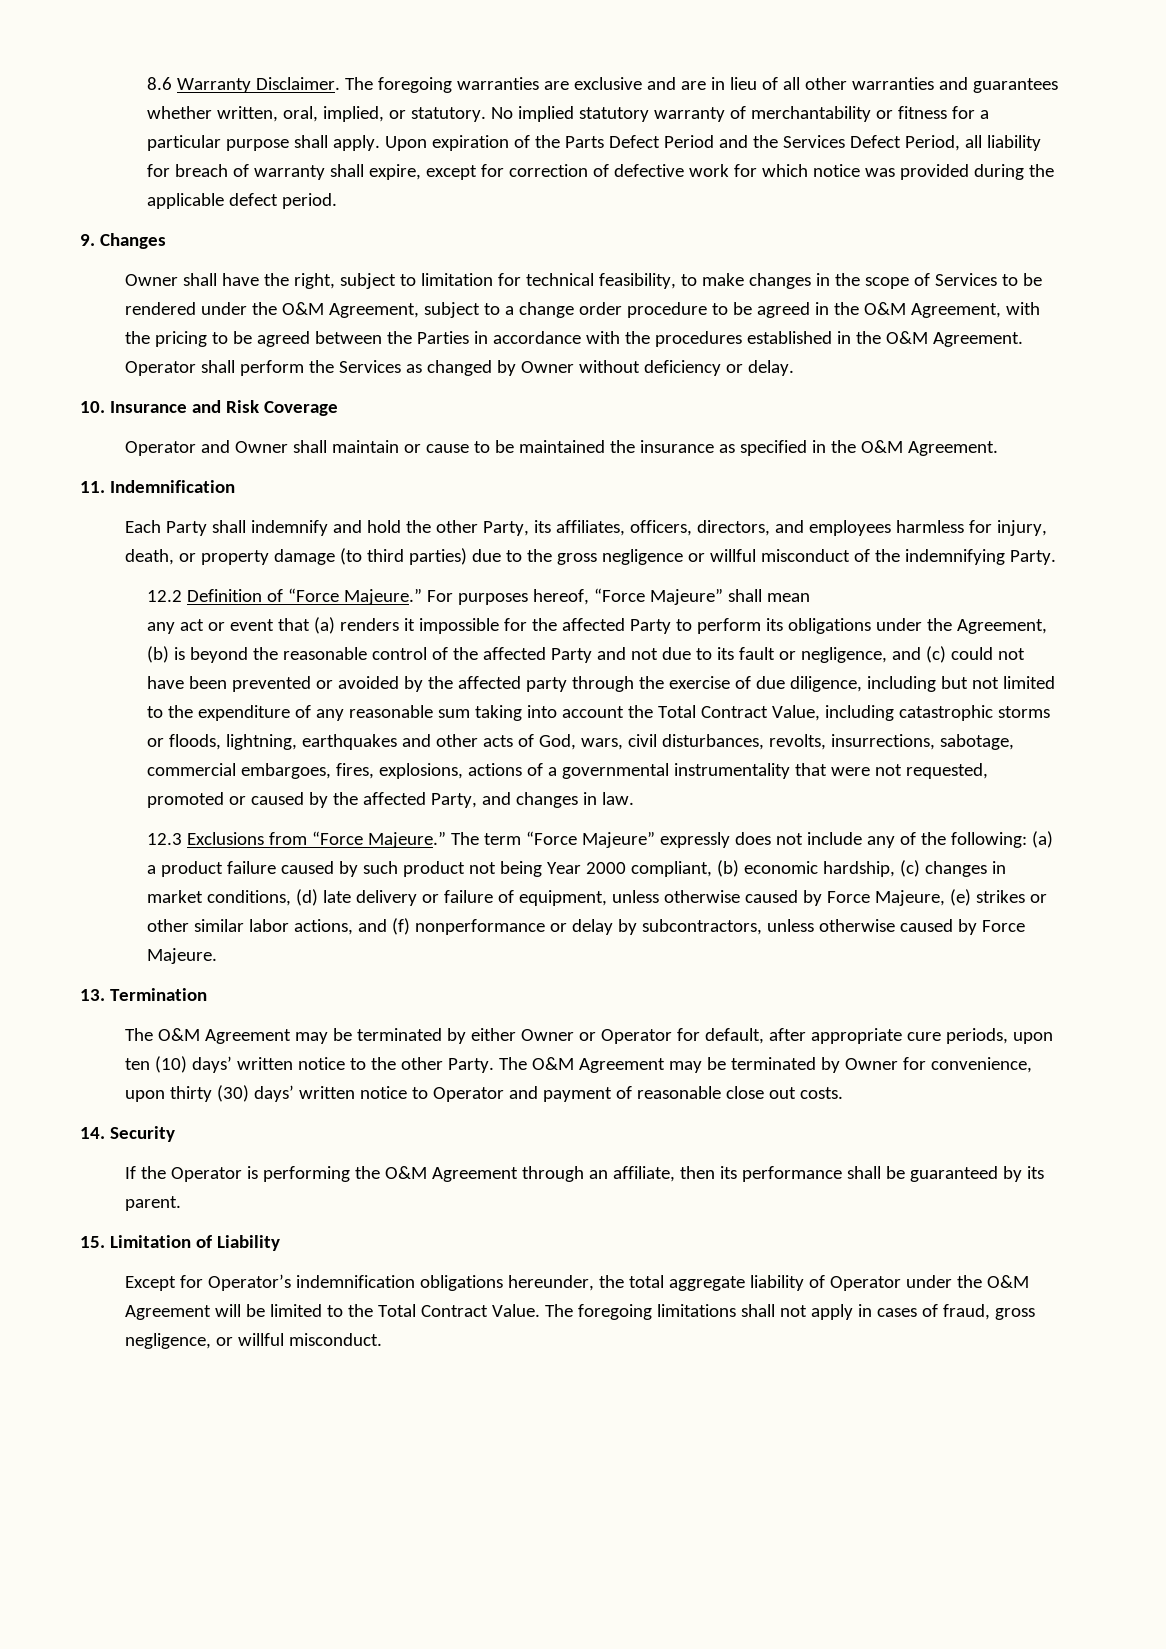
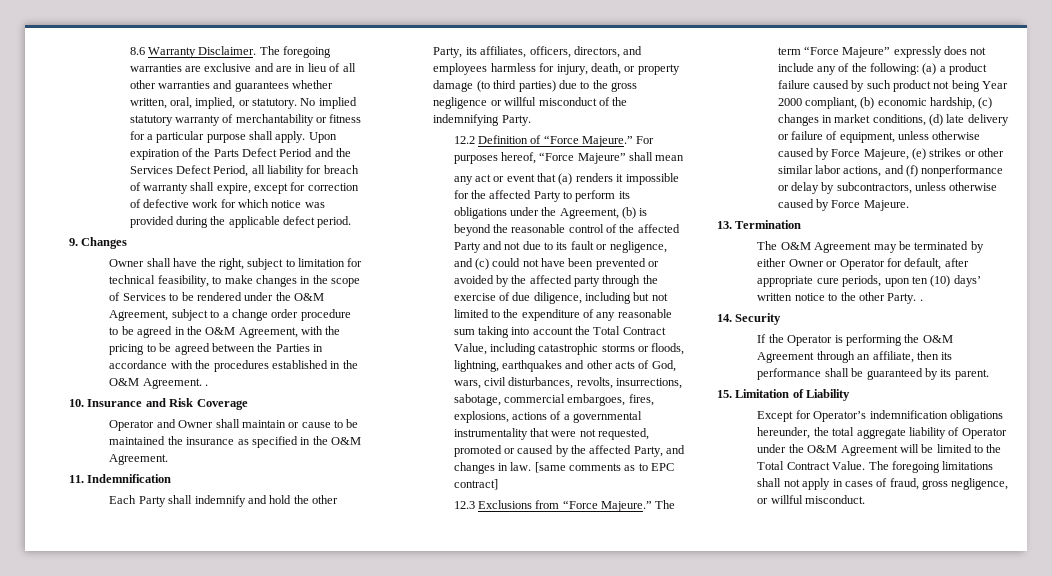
- Owner shall have the right, subject to limitation for technical feasibility, to make changes in the scope of Services to be rendered under the O&M Agreement, subject to a change order procedure to be agreed in the O&M Agreement, with the pricing to be agreed between the Parties in accordance with the procedures established in the O&M Agreement. Operator shall perform the Services as changed by Owner without deficiency or delay.
+ Owner shall have the right, subject to limitation for technical feasibility, to make changes in the scope of Services to be rendered under the O&M Agreement, subject to a change order procedure to be agreed in the O&M Agreement, with the pricing to be agreed between the Parties in accordance with the procedures established in the O&M Agreement. .
+ [same comments as to EPC contract]
- The O&M Agreement may be terminated by either Owner or Operator for default, after appropriate cure periods, upon ten (10) days’ written notice to the other Party. The O&M Agreement may be terminated by Owner for convenience, upon thirty (30) days’ written notice to Operator and payment of reasonable close out costs.
+ The O&M Agreement may be terminated by either Owner or Operator for default, after appropriate cure periods, upon ten (10) days’ written notice to the other Party. .

